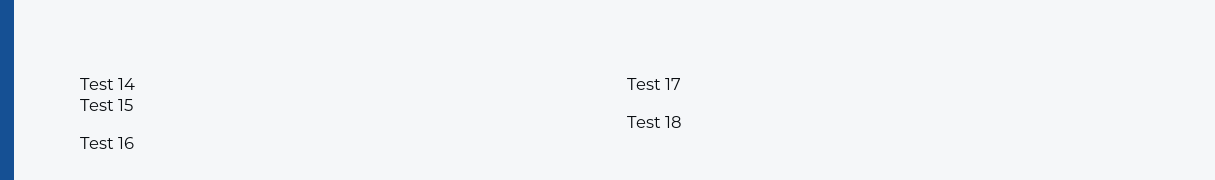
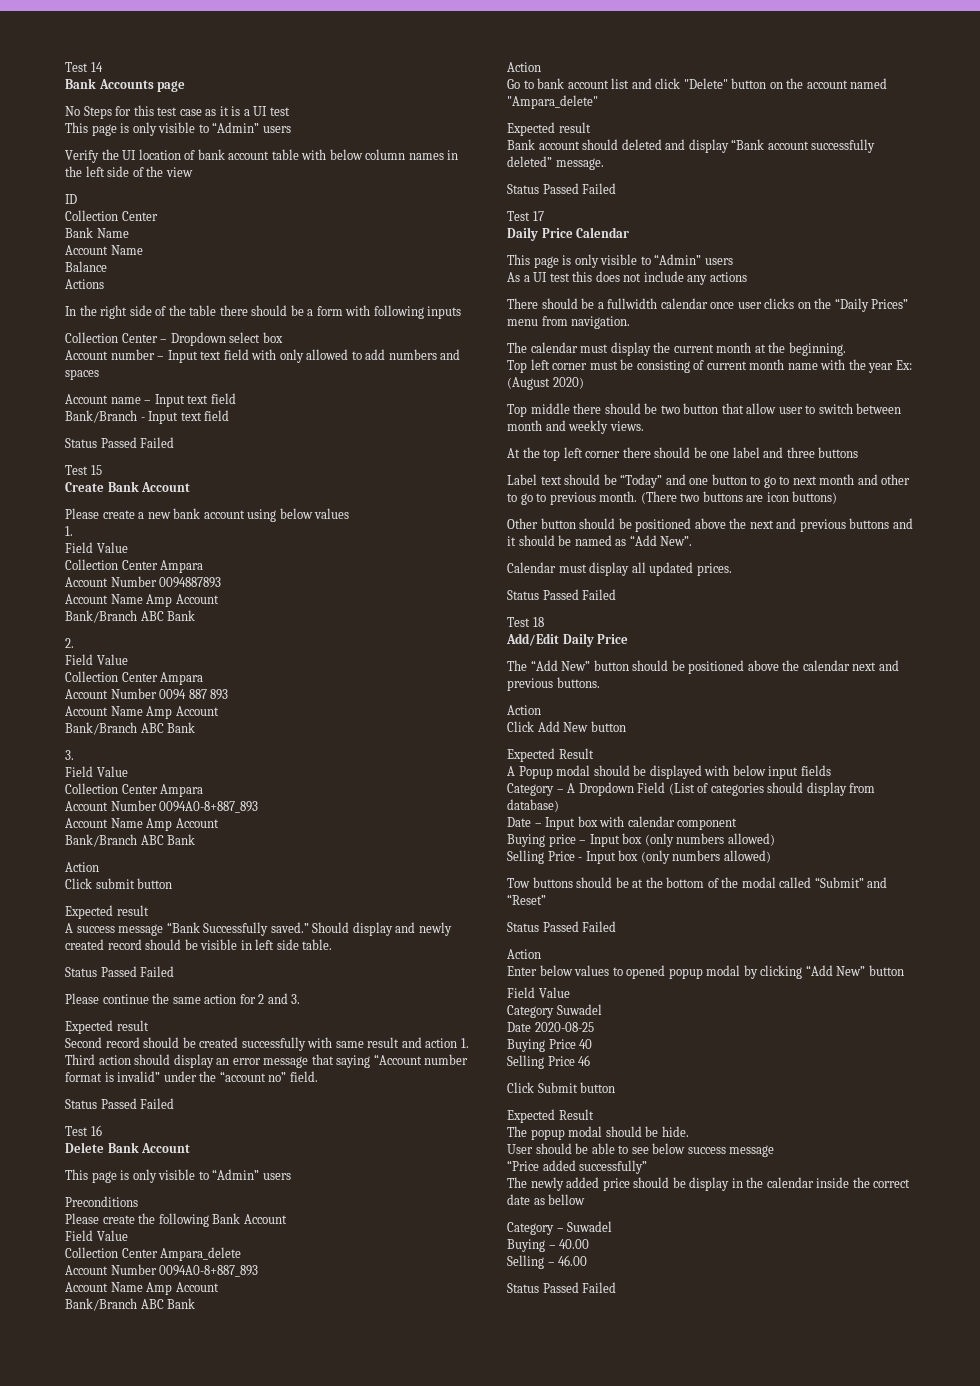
+ Bank Accounts page
+ No Steps for this test case as it is a UI test
+ This page is only visible to “Admin” users
+ Verify the UI location of bank account table with below column names in the left side of the view
+ ID
+ Collection Center
+ Bank Name
+ Account Name
+ Balance
+ Actions
+ In the right side of the table there should be a form with following inputs
+ Collection Center – Dropdown select box
+ Account number – Input text field with only allowed to add numbers and spaces
+ Account name – Input text field
+ Bank/Branch - Input text field
+ Status Passed Failed
  Test 15
+ Create Bank Account
+ Please create a new bank account using below values
+ 1.
+ Field Value
+ Collection Center Ampara
+ Account Number 0094887893
+ Account Name Amp Account
+ Bank/Branch ABC Bank
+ 2.
+ Field Value
+ Collection Center Ampara
+ Account Number 0094 887 893
+ Account Name Amp Account
+ Bank/Branch ABC Bank
+ 3.
+ Field Value
+ Collection Center Ampara
+ Account Number 0094A0-8+887_893
+ Account Name Amp Account
+ Bank/Branch ABC Bank
+ Action
+ Click submit button
+ Expected result
+ A success message “Bank Successfully saved.” Should display and newly created record should be visible in left side table.
+ Status Passed Failed
+ Please continue the same action for 2 and 3.
+ Expected result
+ Second record should be created successfully with same result and action 1. Third action should display an error message that saying “Account number format is invalid” under the “account no” field.
+ Status Passed Failed
  Test 16
+ Delete Bank Account
+ This page is only visible to “Admin” users
+ Preconditions
+ Please create the following Bank Account
+ Field Value
+ Collection Center Ampara_delete
+ Account Number 0094A0-8+887_893
+ Account Name Amp Account
+ Bank/Branch ABC Bank
+ Action
+ Go to bank account list and click "Delete" button on the account named "Ampara_delete"
+ Expected result
+ Bank account should deleted and display “Bank account successfully deleted” message.
+ Status Passed Failed
  Test 17
+ Daily Price Calendar
+ This page is only visible to “Admin” users
+ As a UI test this does not include any actions
+ There should be a fullwidth calendar once user clicks on the “Daily Prices” menu from navigation.
+ The calendar must display the current month at the beginning.
+ Top left corner must be consisting of current month name with the year Ex: (August 2020)
+ Top middle there should be two button that allow user to switch between month and weekly views.
+ At the top left corner there should be one label and three buttons
+ Label text should be “Today” and one button to go to next month and other to go to previous month. (There two buttons are icon buttons)
+ Other button should be positioned above the next and previous buttons and it should be named as “Add New”.
+ Calendar must display all updated prices.
+ Status Passed Failed
  Test 18
+ Add/Edit Daily Price
+ The “Add New” button should be positioned above the calendar next and previous buttons.
+ Action
+ Click Add New button
+ Expected Result
+ A Popup modal should be displayed with below input fields
+ Category – A Dropdown Field (List of categories should display from database)
+ Date – Input box with calendar component
+ Buying price – Input box (only numbers allowed)
+ Selling Price - Input box (only numbers allowed)
+ Tow buttons should be at the bottom of the modal called “Submit” and “Reset”
+ Status Passed Failed
+ Action
+ Enter below values to opened popup modal by clicking “Add New” button
+ Field Value
+ Category Suwadel
+ Date 2020-08-25
+ Buying Price 40
+ Selling Price 46
+ Click Submit button
+ Expected Result
+ The popup modal should be hide.
+ User should be able to see below success message
+ “Price added successfully”
+ The newly added price should be display in the calendar inside the correct date as bellow
+ Category – Suwadel
+ Buying – 40.00
+ Selling – 46.00
+ Status Passed Failed

